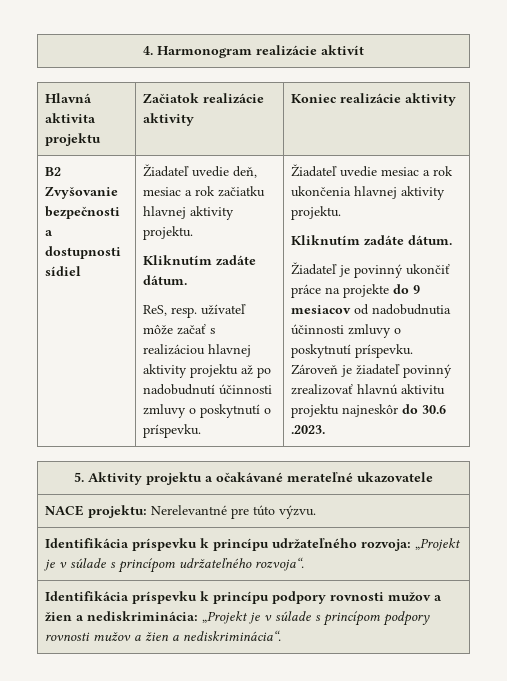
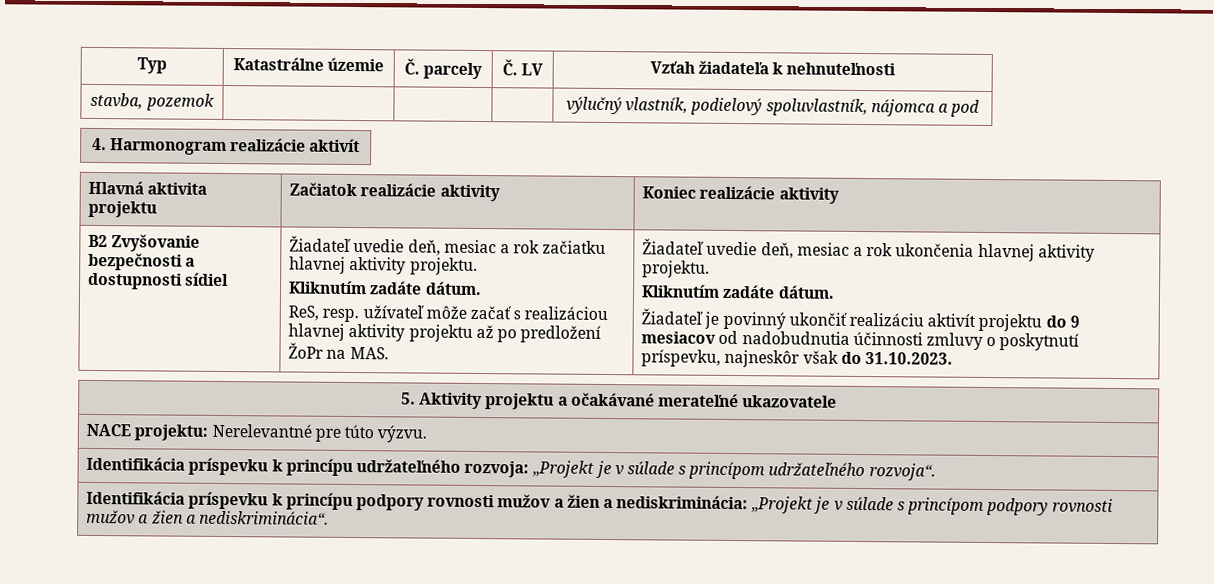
+ Typ | Katastrálne územie | Č. parcely | Č. LV | Vzťah žiadateľa k nehnuteľnosti
+ stavba, pozemok | | | | výlučný vlastník, podielový spoluvlastník, nájomca a pod
- ReS, resp. užívateľ môže začať s realizáciou hlavnej aktivity projektu až po nadobudnutí účinnosti zmluvy o poskytnutí o príspevku. | Žiadateľ uvedie mesiac a rok ukončenia hlavnej aktivity projektu.
+ ReS, resp. užívateľ môže začať s realizáciou hlavnej aktivity projektu až po predložení ŽoPr na MAS. | Žiadateľ uvedie deň, mesiac a rok ukončenia hlavnej aktivity projektu.
- Žiadateľ je povinný ukončiť práce na projekte do 9 mesiacov od nadobudnutia účinnosti zmluvy o poskytnutí príspevku. Zároveň je žiadateľ povinný zrealizovať hlavnú aktivitu projektu najneskôr do 30.6 .2023.
+ Žiadateľ je povinný ukončiť realizáciu aktivít projektu do 9 mesiacov od nadobudnutia účinnosti zmluvy o poskytnutí príspevku, najneskôr však do 31.10.2023.

